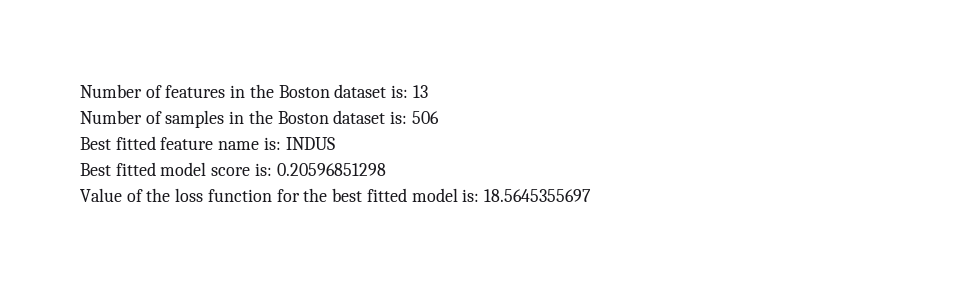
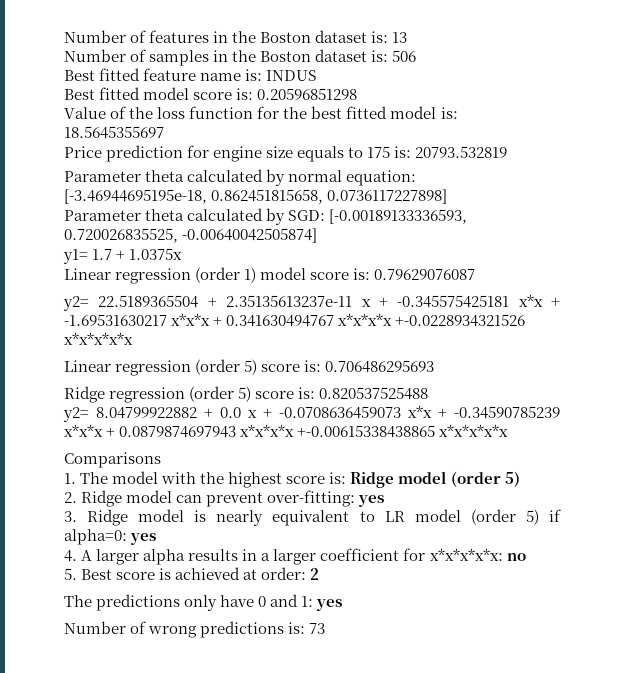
+ Price prediction for engine size equals to 175 is: 20793.532819
+ Parameter theta calculated by normal equation: [-3.46944695195e-18, 0.862451815658, 0.0736117227898]
+ Parameter theta calculated by SGD: [-0.00189133336593, 0.720026835525, -0.00640042505874]
+ y1= 1.7 + 1.0375x
+ Linear regression (order 1) model score is: 0.79629076087
+ y2= 22.5189365504 + 2.35135613237e-11 x + -0.345575425181 x*x + -1.69531630217 x*x*x + 0.341630494767 x*x*x*x +-0.0228934321526 x*x*x*x*x
+ Linear regression (order 5) score is: 0.706486295693
+ Ridge regression (order 5) score is: 0.820537525488
+ y2= 8.04799922882 + 0.0 x + -0.0708636459073 x*x + -0.34590785239 x*x*x + 0.0879874697943 x*x*x*x +-0.00615338438865 x*x*x*x*x
+ Comparisons
+ 1. The model with the highest score is: Ridge model (order 5)
+ 2. Ridge model can prevent over-fitting: yes
+ 3. Ridge model is nearly equivalent to LR model (order 5) if alpha=0: yes
+ 4. A larger alpha results in a larger coefficient for x*x*x*x*x: no
+ 5. Best score is achieved at order: 2
+ The predictions only have 0 and 1: yes
+ Number of wrong predictions is: 73

